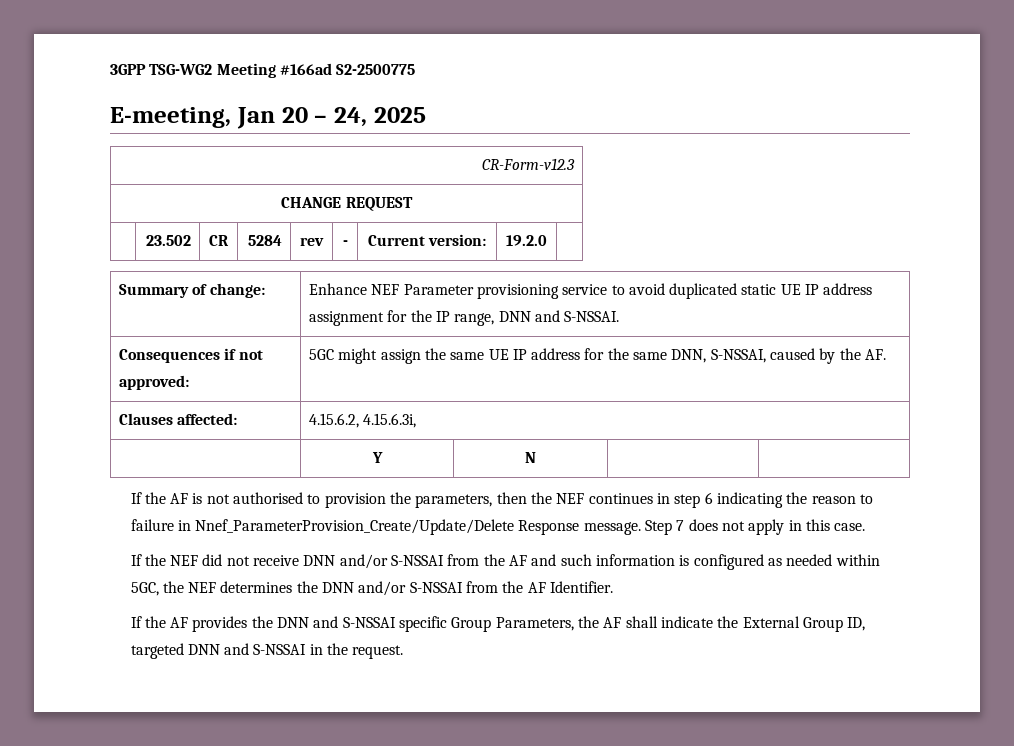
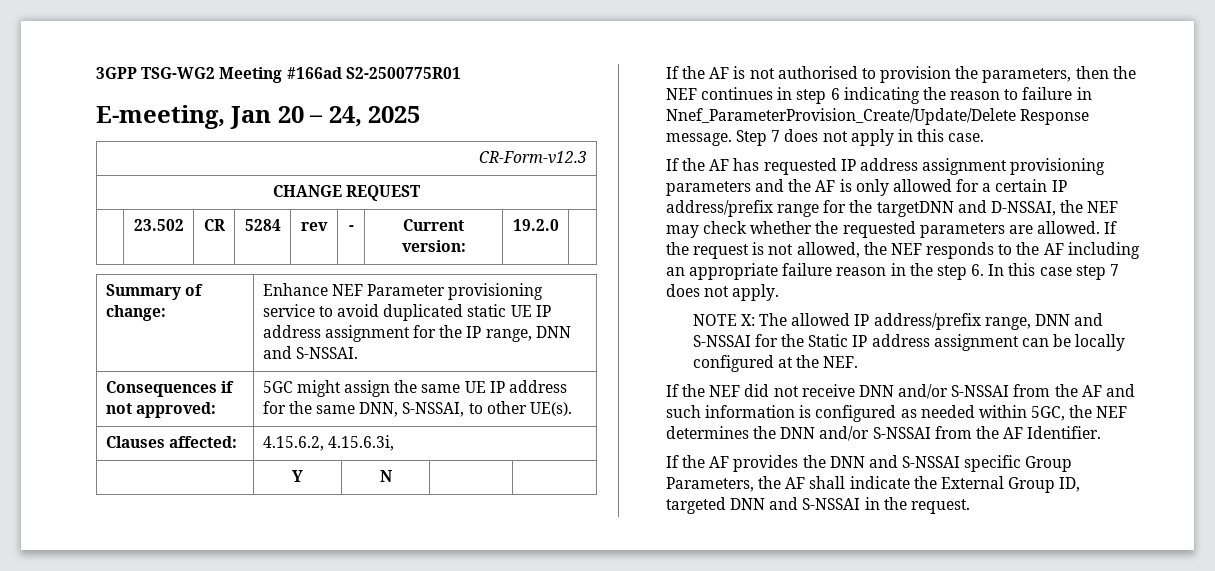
- 3GPP TSG-WG2 Meeting #166ad S2-2500775
+ 3GPP TSG-WG2 Meeting #166ad S2-2500775R01
- Consequences if not approved: | 5GC might assign the same UE IP address for the same DNN, S-NSSAI, caused by the AF.
+ Consequences if not approved: | 5GC might assign the same UE IP address for the same DNN, S-NSSAI, to other UE(s).
+ If the AF has requested IP address assignment provisioning parameters and the AF is only allowed for a certain IP address/prefix range for the targetDNN and D-NSSAI, the NEF may check whether the requested parameters are allowed. If the request is not allowed, the NEF responds to the AF including an appropriate failure reason in the step 6. In this case step 7 does not apply.
+ NOTE X: The allowed IP address/prefix range, DNN and S-NSSAI for the Static IP address assignment can be locally configured at the NEF.

